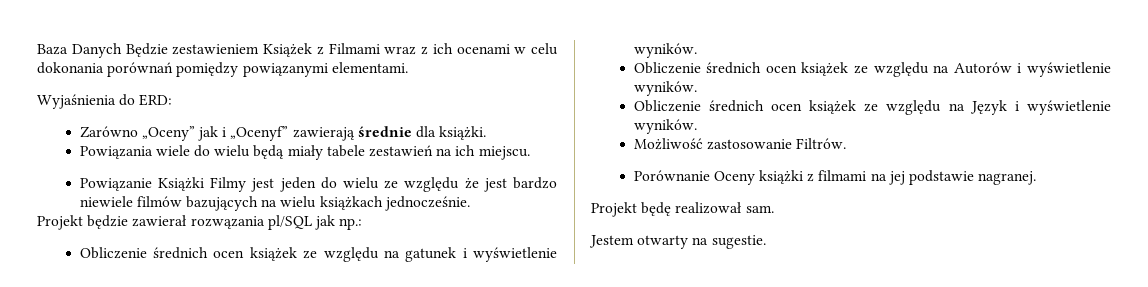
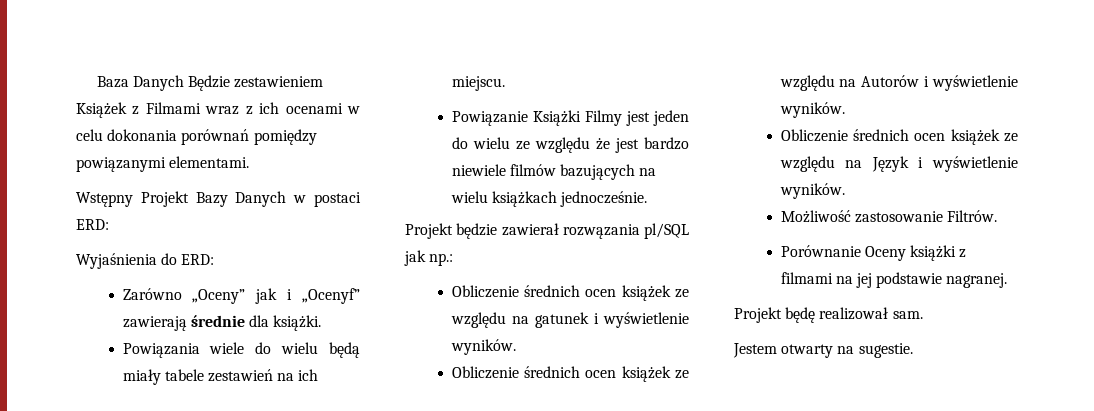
+ Wstępny Projekt Bazy Danych w postaci ERD:

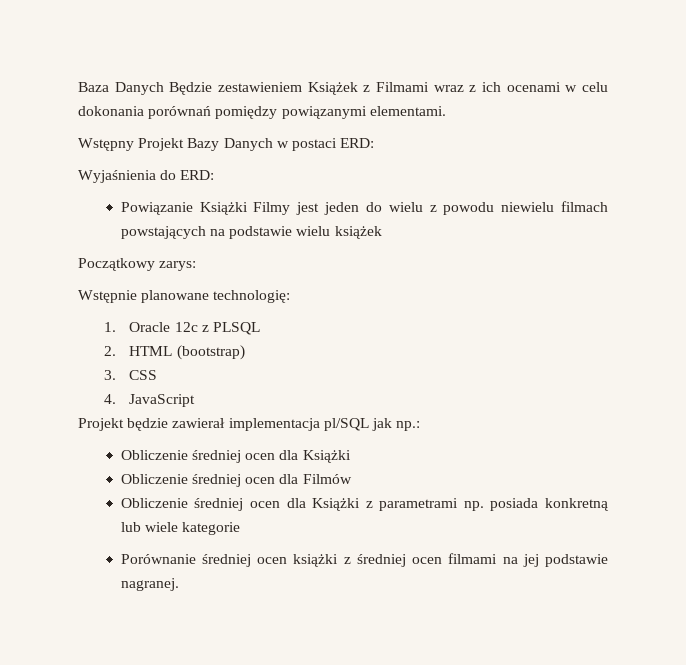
- Zarówno „Oceny” jak i „Ocenyf” zawierają średnie dla książki.
- Powiązania wiele do wielu będą miały tabele zestawień na ich miejscu.
- Powiązanie Książki Filmy jest jeden do wielu ze względu że jest bardzo niewiele filmów bazujących na wielu książkach jednocześnie.
+ Powiązanie Książki Filmy jest jeden do wielu z powodu niewielu filmach powstających na podstawie wielu książek
+ Początkowy zarys:
+ Wstępnie planowane technologię:
+ 1. Oracle 12c z PLSQL
+ 2. HTML (bootstrap)
+ 3. CSS
+ 4. JavaScript
- Projekt będzie zawierał rozwązania pl/SQL jak np.:
- Obliczenie średnich ocen książek ze względu na gatunek i wyświetlenie wyników.
- Obliczenie średnich ocen książek ze względu na Autorów i wyświetlenie wyników.
- Obliczenie średnich ocen książek ze względu na Język i wyświetlenie wyników.
- Możliwość zastosowanie Filtrów.
- Porównanie Oceny książki z filmami na jej podstawie nagranej.
+ Projekt będzie zawierał implementacja pl/SQL jak np.:
+ Obliczenie średniej ocen dla Książki
+ Obliczenie średniej ocen dla Filmów
+ Obliczenie średniej ocen dla Książki z parametrami np. posiada konkretną lub wiele kategorie
+ Porównanie średniej ocen książki z średniej ocen filmami na jej podstawie nagranej.
- Projekt będę realizował sam.
- Jestem otwarty na sugestie.

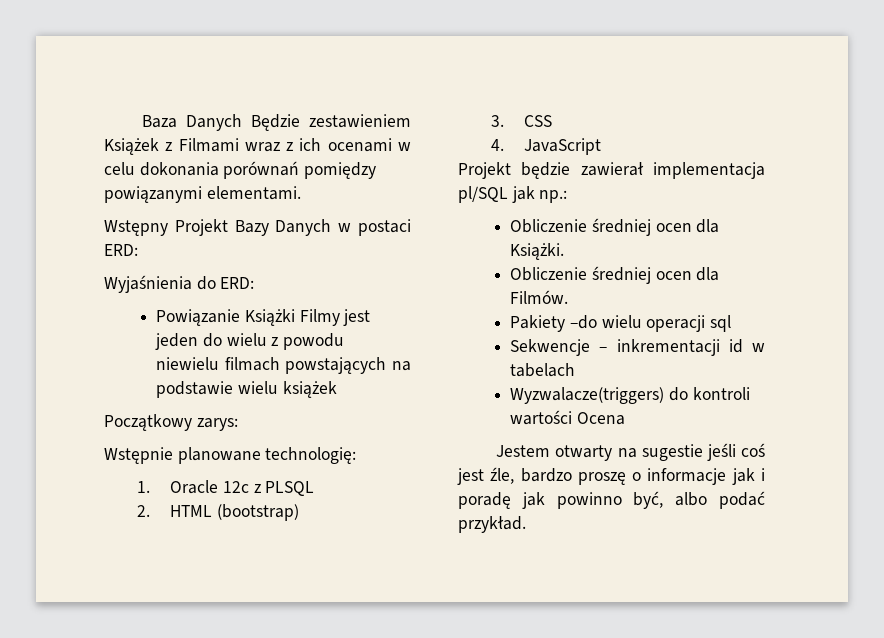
  Projekt będzie zawierał implementacja pl/SQL jak np.:
- Obliczenie średniej ocen dla Książki
- Obliczenie średniej ocen dla Filmów
- Obliczenie średniej ocen dla Książki z parametrami np. posiada konkretną lub wiele kategorie
- Porównanie średniej ocen książki z średniej ocen filmami na jej podstawie nagranej.
+ Obliczenie średniej ocen dla Książki.
+ Obliczenie średniej ocen dla Filmów.
+ Pakiety –do wielu operacji sql
+ Sekwencje – inkrementacji id w tabelach
+ Wyzwalacze(triggers) do kontroli wartości Ocena
+ Jestem otwarty na sugestie jeśli coś jest źle, bardzo proszę o informacje jak i poradę jak powinno być, albo podać przykład.

